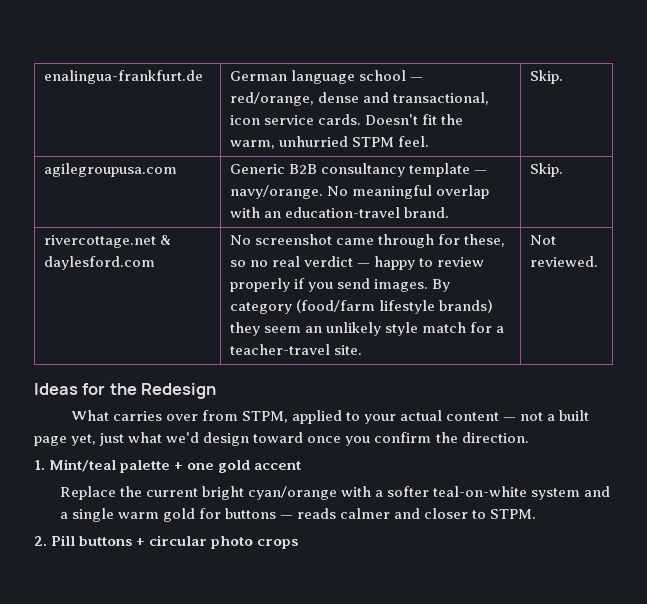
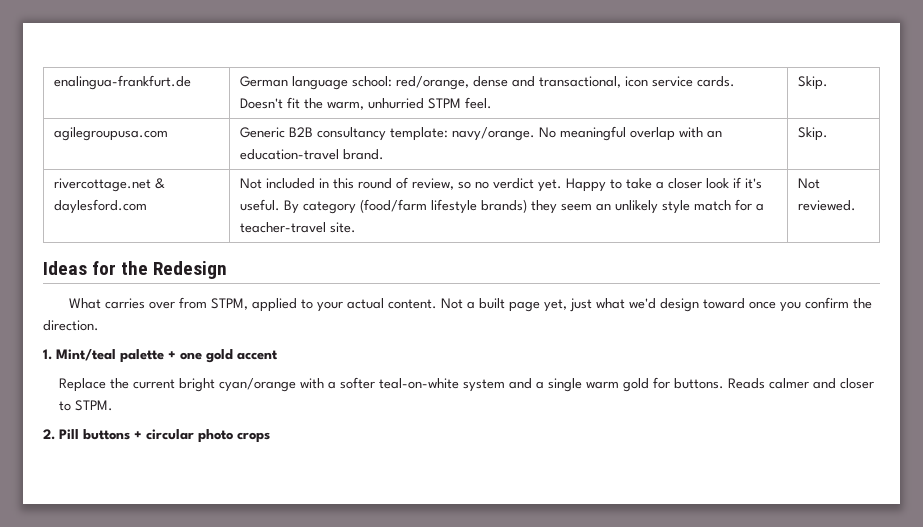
- enalingua-frankfurt.de | German language school — red/orange, dense and transactional, icon service cards. Doesn't fit the warm, unhurried STPM feel. | Skip.
+ enalingua-frankfurt.de | German language school: red/orange, dense and transactional, icon service cards. Doesn't fit the warm, unhurried STPM feel. | Skip.
- agilegroupusa.com | Generic B2B consultancy template — navy/orange. No meaningful overlap with an education-travel brand. | Skip.
+ agilegroupusa.com | Generic B2B consultancy template: navy/orange. No meaningful overlap with an education-travel brand. | Skip.
- rivercottage.net & daylesford.com | No screenshot came through for these, so no real verdict — happy to review properly if you send images. By category (food/farm lifestyle brands) they seem an unlikely style match for a teacher-travel site. | Not reviewed.
+ rivercottage.net & daylesford.com | Not included in this round of review, so no verdict yet. Happy to take a closer look if it's useful. By category (food/farm lifestyle brands) they seem an unlikely style match for a teacher-travel site. | Not reviewed.
- What carries over from STPM, applied to your actual content — not a built page yet, just what we'd design toward once you confirm the direction.
+ What carries over from STPM, applied to your actual content. Not a built page yet, just what we'd design toward once you confirm the direction.
- Replace the current bright cyan/orange with a softer teal-on-white system and a single warm gold for buttons — reads calmer and closer to STPM.
+ Replace the current bright cyan/orange with a softer teal-on-white system and a single warm gold for buttons. Reads calmer and closer to STPM.

